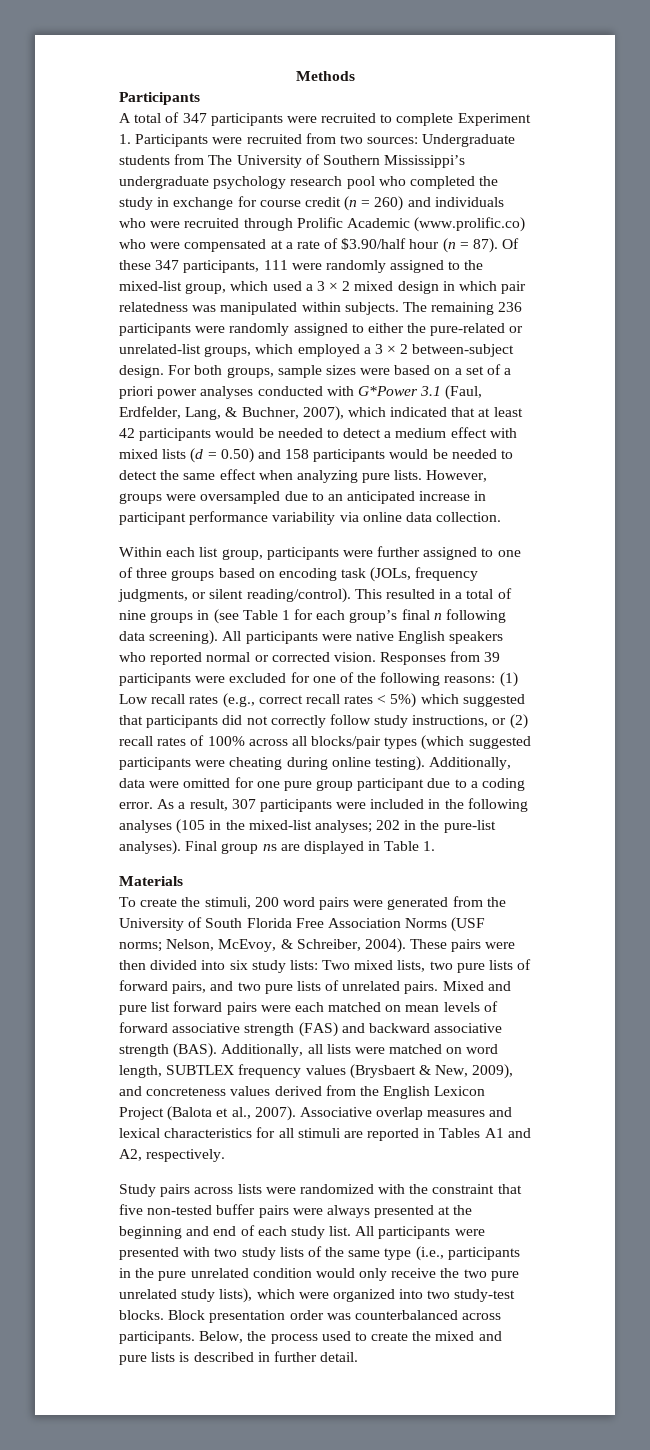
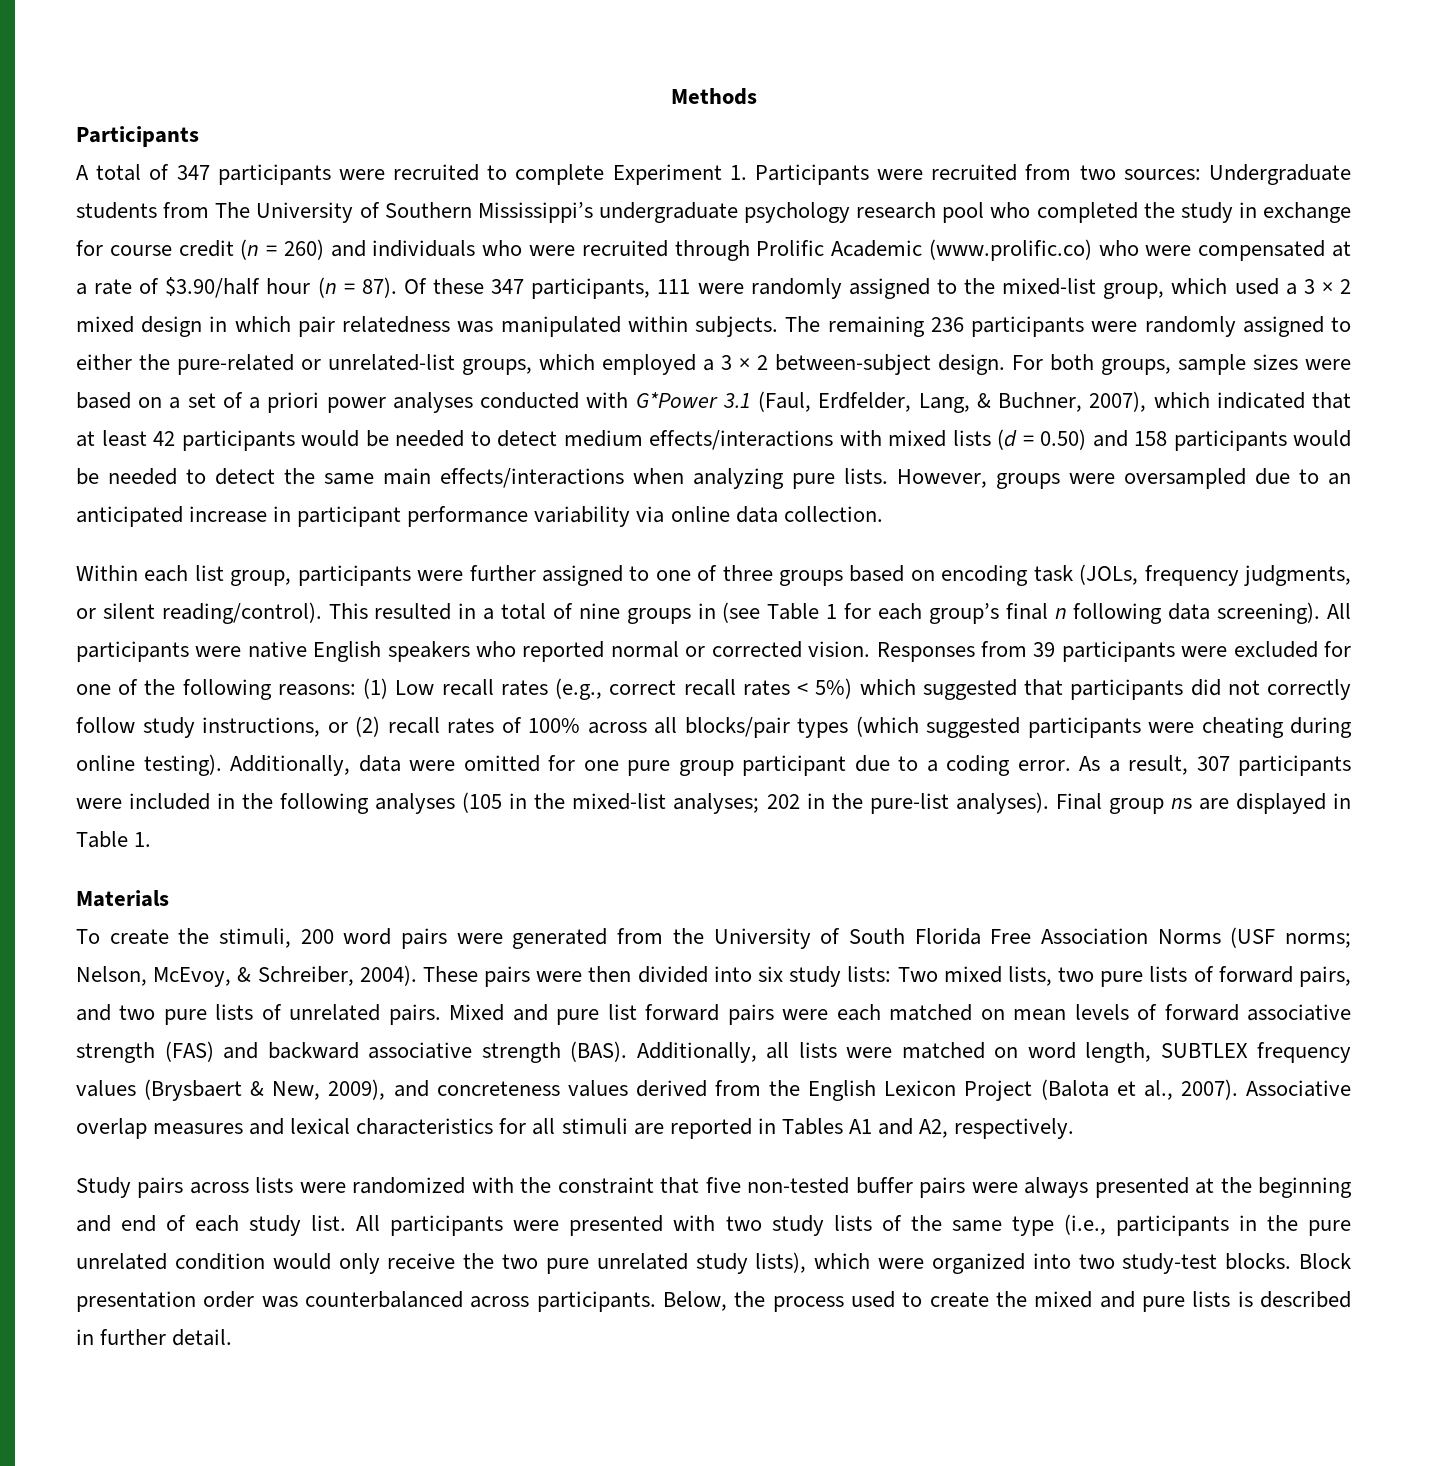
- For both groups, sample sizes were based on a set of a priori power analyses conducted with G*Power 3.1 (Faul, Erdfelder, Lang, & Buchner, 2007), which indicated that at least 42 participants would be needed to detect a medium effect with mixed lists (d = 0.50) and 158 participants would be needed to detect the same effect when analyzing pure lists.
+ For both groups, sample sizes were based on a set of a priori power analyses conducted with G*Power 3.1 (Faul, Erdfelder, Lang, & Buchner, 2007), which indicated that at least 42 participants would be needed to detect medium effects/interactions with mixed lists (d = 0.50) and 158 participants would be needed to detect the same main effects/interactions when analyzing pure lists.

